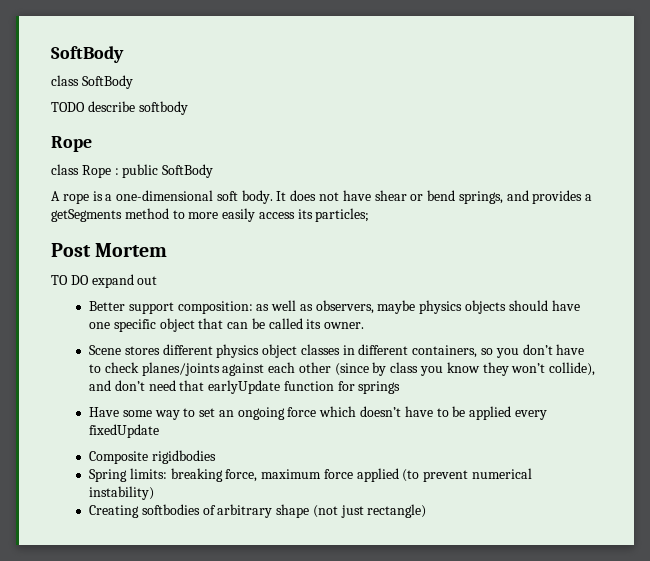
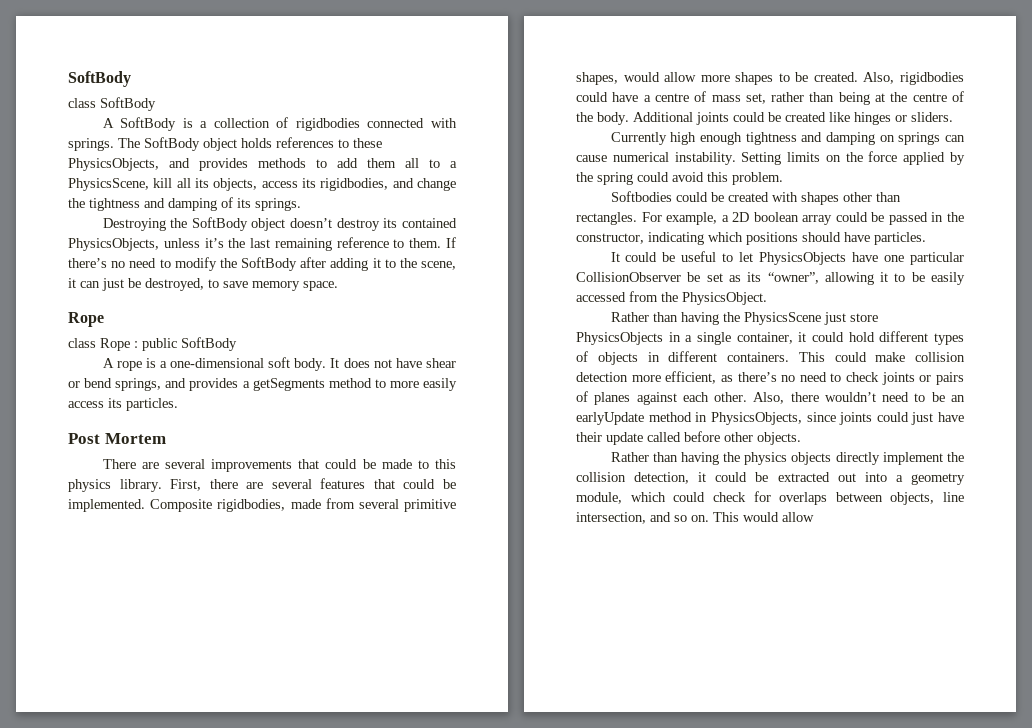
- TODO describe softbody
+ A SoftBody is a collection of rigidbodies connected with springs. The SoftBody object holds references to these PhysicsObjects, and provides methods to add them all to a PhysicsScene, kill all its objects, access its rigidbodies, and change the tightness and damping of its springs.
+ Destroying the SoftBody object doesn’t destroy its contained PhysicsObjects, unless it’s the last remaining reference to them. If there’s no need to modify the SoftBody after adding it to the scene, it can just be destroyed, to save memory space.
- It does not have shear or bend springs, and provides a getSegments method to more easily access its particles;
+ It does not have shear or bend springs, and provides a getSegments method to more easily access its particles.
- TO DO expand out
- Better support composition: as well as observers, maybe physics objects should have one specific object that can be called its owner.
- Scene stores different physics object classes in different containers, so you don’t have to check planes/joints against each other (since by class you know they won’t collide), and don’t need that earlyUpdate function for springs
- Have some way to set an ongoing force which doesn’t have to be applied every fixedUpdate
- Composite rigidbodies
- Spring limits: breaking force, maximum force applied (to prevent numerical instability)
- Creating softbodies of arbitrary shape (not just rectangle)
+ There are several improvements that could be made to this physics library. First, there are several features that could be implemented. Composite rigidbodies, made from several primitive shapes, would allow more shapes to be created. Also, rigidbodies could have a centre of mass set, rather than being at the centre of the body. Additional joints could be created like hinges or sliders.
+ Currently high enough tightness and damping on springs can cause numerical instability. Setting limits on the force applied by the spring could avoid this problem.
+ Softbodies could be created with shapes other than rectangles. For example, a 2D boolean array could be passed in the constructor, indicating which positions should have particles.
+ It could be useful to let PhysicsObjects have one particular CollisionObserver be set as its “owner”, allowing it to be easily accessed from the PhysicsObject.
+ Rather than having the PhysicsScene just store PhysicsObjects in a single container, it could hold different types of objects in different containers. This could make collision detection more efficient, as there’s no need to check joints or pairs of planes against each other. Also, there wouldn’t need to be an earlyUpdate method in PhysicsObjects, since joints could just have their update called before other objects.
+ Rather than having the physics objects directly implement the collision detection, it could be extracted out into a geometry module, which could check for overlaps between objects, line intersection, and so on. This would allow

